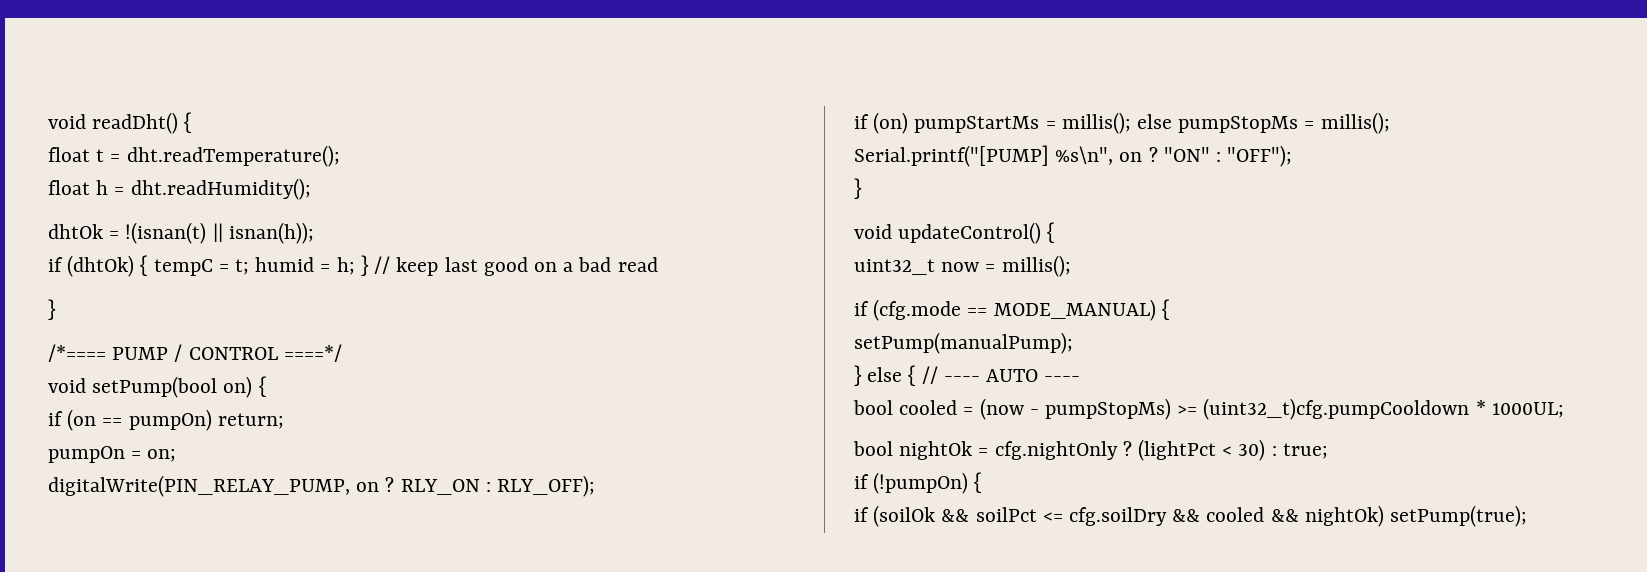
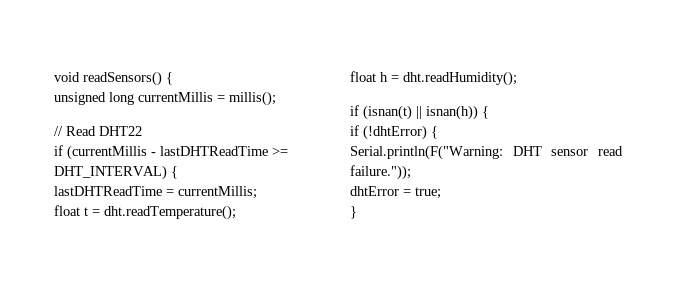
- void readDht() {
+ void readSensors() {
+ unsigned long currentMillis = millis();
+ // Read DHT22
+ if (currentMillis - lastDHTReadTime >= DHT_INTERVAL) {
+ lastDHTReadTime = currentMillis;
- dhtOk = !(isnan(t) || isnan(h));
- if (dhtOk) { tempC = t; humid = h; } // keep last good on a bad read
+ if (isnan(t) || isnan(h)) {
+ if (!dhtError) {
+ Serial.println(F("Warning: DHT sensor read failure."));
+ dhtError = true;
  }
- /*==== PUMP / CONTROL ====*/
- void setPump(bool on) {
- if (on == pumpOn) return;
- pumpOn = on;
- digitalWrite(PIN_RELAY_PUMP, on ? RLY_ON : RLY_OFF);
- if (on) pumpStartMs = millis(); else pumpStopMs = millis();
- Serial.printf("[PUMP] %s\n", on ? "ON" : "OFF");
- }
- void updateControl() {
- uint32_t now = millis();
- if (cfg.mode == MODE_MANUAL) {
- setPump(manualPump);
- } else { // ---- AUTO ----
- bool cooled = (now - pumpStopMs) >= (uint32_t)cfg.pumpCooldown * 1000UL;
- bool nightOk = cfg.nightOnly ? (lightPct < 30) : true;
- if (!pumpOn) {
- if (soilOk && soilPct <= cfg.soilDry && cooled && nightOk) setPump(true);

